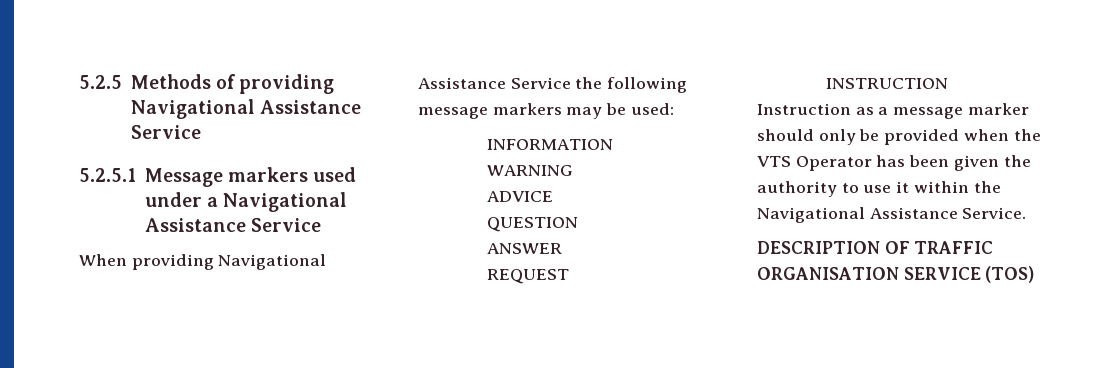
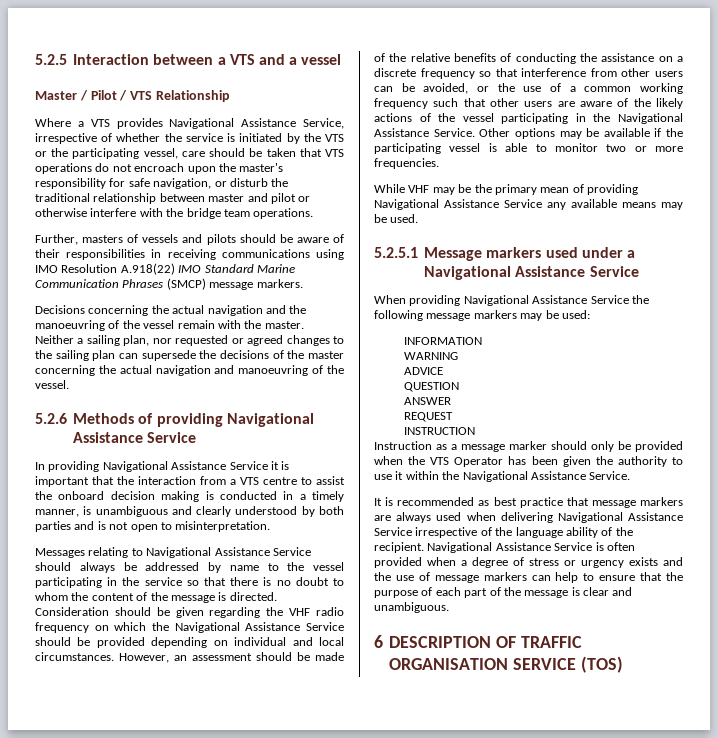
- 5.2.5 Methods of providing Navigational Assistance Service
+ 5.2.5 Interaction between a VTS and a vessel
+ Master / Pilot / VTS Relationship
+ Where a VTS provides Navigational Assistance Service, irrespective of whether the service is initiated by the VTS or the participating vessel, care should be taken that VTS operations do not encroach upon the master's responsibility for safe navigation, or disturb the traditional relationship between master and pilot or otherwise interfere with the bridge team operations.
+ Further, masters of vessels and pilots should be aware of their responsibilities in receiving communications using IMO Resolution A.918(22) IMO Standard Marine Communication Phrases (SMCP) message markers.
+ Decisions concerning the actual navigation and the manoeuvring of the vessel remain with the master. Neither a sailing plan, nor requested or agreed changes to the sailing plan can supersede the decisions of the master concerning the actual navigation and manoeuvring of the vessel.
+ 5.2.6 Methods of providing Navigational Assistance Service
+ In providing Navigational Assistance Service it is important that the interaction from a VTS centre to assist the onboard decision making is conducted in a timely manner, is unambiguous and clearly understood by both parties and is not open to misinterpretation.
+ Messages relating to Navigational Assistance Service should always be addressed by name to the vessel participating in the service so that there is no doubt to whom the content of the message is directed. Consideration should be given regarding the VHF radio frequency on which the Navigational Assistance Service should be provided depending on individual and local circumstances. However, an assessment should be made of the relative benefits of conducting the assistance on a discrete frequency so that interference from other users can be avoided, or the use of a common working frequency such that other users are aware of the likely actions of the vessel participating in the Navigational Assistance Service. Other options may be available if the participating vessel is able to monitor two or more frequencies.
+ While VHF may be the primary mean of providing Navigational Assistance Service any available means may be used.
- DESCRIPTION OF TRAFFIC ORGANISATION SERVICE (TOS)
+ It is recommended as best practice that message markers are always used when delivering Navigational Assistance Service irrespective of the language ability of the recipient. Navigational Assistance Service is often provided when a degree of stress or urgency exists and the use of message markers can help to ensure that the purpose of each part of the message is clear and unambiguous.
+ 6 DESCRIPTION OF TRAFFIC ORGANISATION SERVICE (TOS)

